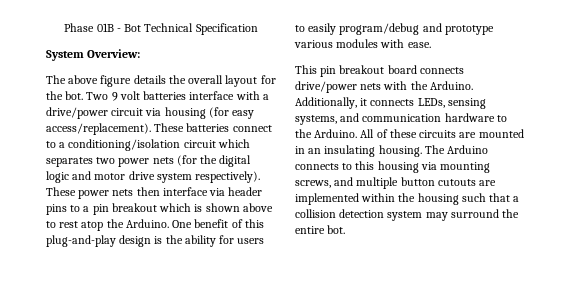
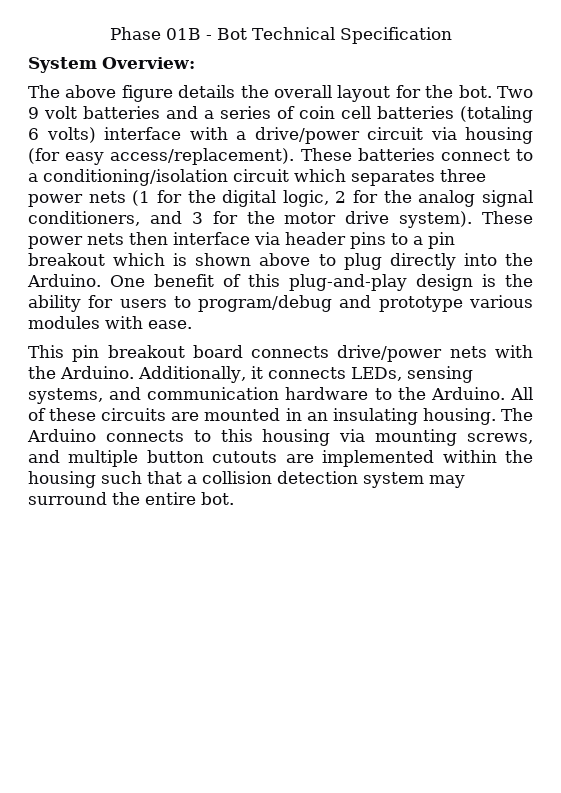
- Two 9 volt batteries interface with a drive/power circuit via housing (for easy access/replacement).
+ Two 9 volt batteries and a series of coin cell batteries (totaling 6 volts) interface with a drive/power circuit via housing (for easy access/replacement).
- These batteries connect to a conditioning/isolation circuit which separates two power nets (for the digital logic and motor drive system respectively).
+ These batteries connect to a conditioning/isolation circuit which separates three power nets (1 for the digital logic, 2 for the analog signal conditioners, and 3 for the motor drive system).
- These power nets then interface via header pins to a pin breakout which is shown above to rest atop the Arduino.
+ These power nets then interface via header pins to a pin breakout which is shown above to plug directly into the Arduino.
- One benefit of this plug-and-play design is the ability for users to easily program/debug and prototype various modules with ease.
+ One benefit of this plug-and-play design is the ability for users to program/debug and prototype various modules with ease.

